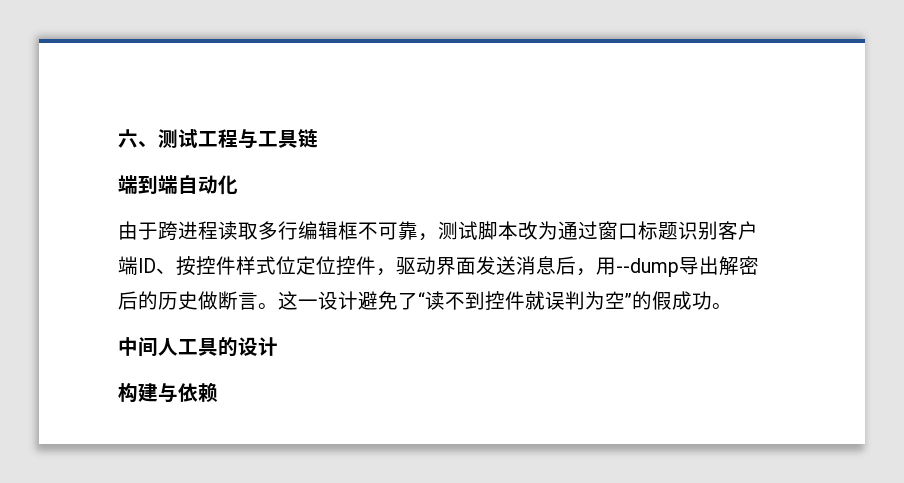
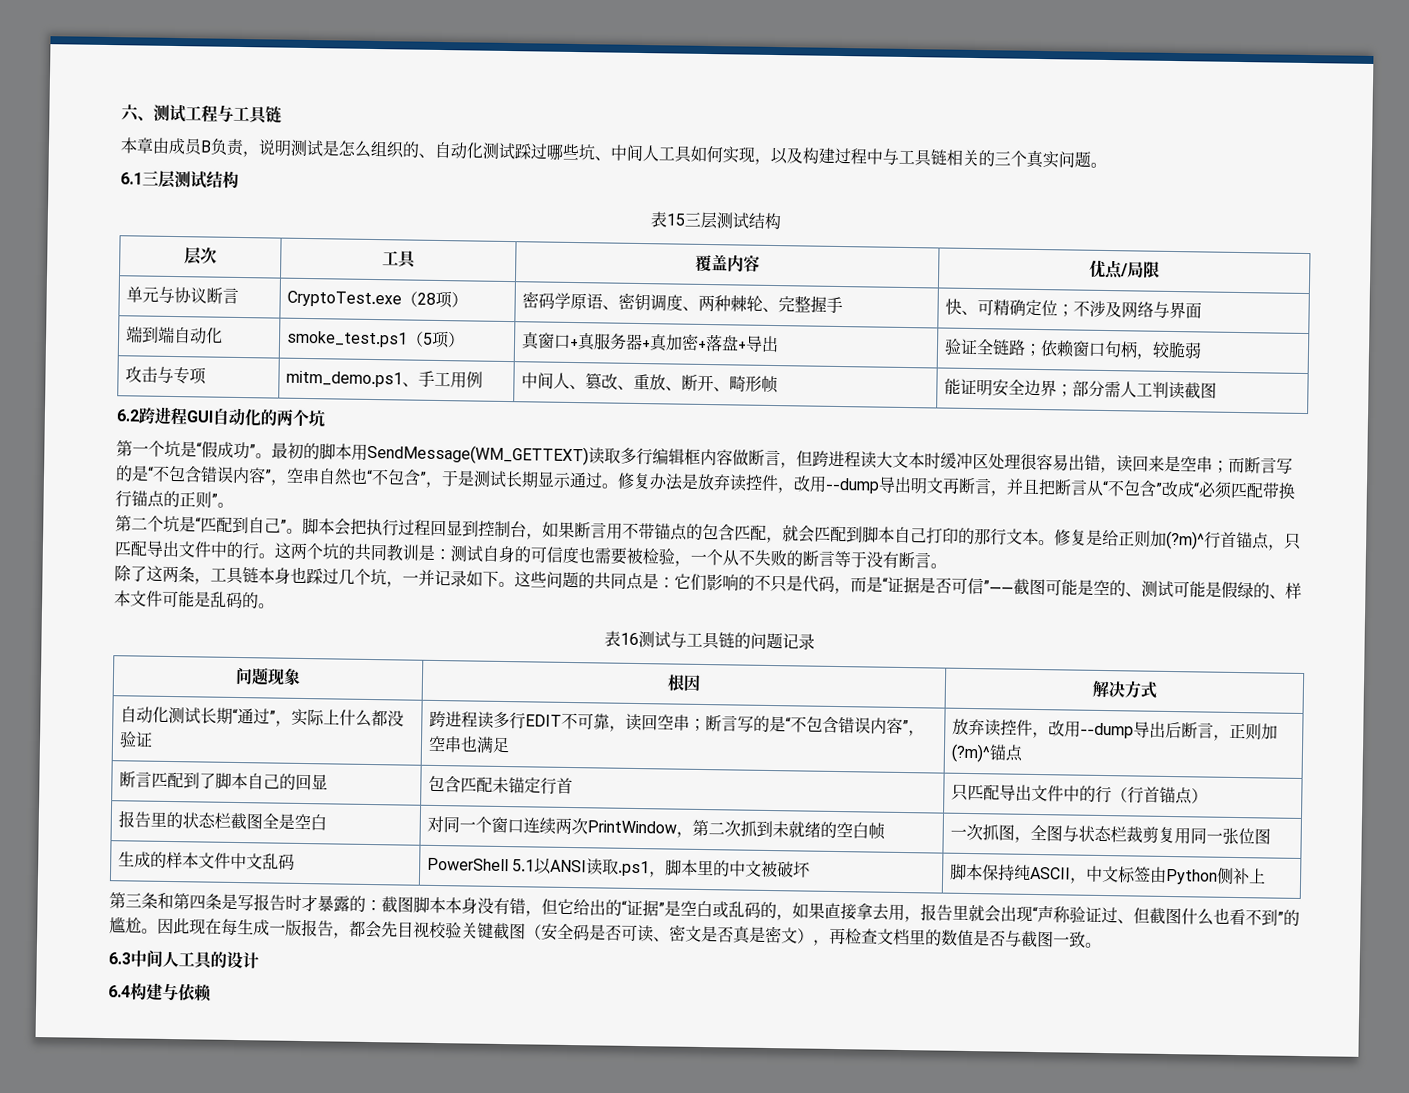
- 端到端自动化
- 由于跨进程读取多行编辑框不可靠，测试脚本改为通过窗口标题识别客户端ID、按控件样式位定位控件，驱动界面发送消息后，用--dump导出解密后的历史做断言。这一设计避免了“读不到控件就误判为空”的假成功。
- 中间人工具的设计
+ 本章由成员B负责，说明测试是怎么组织的、自动化测试踩过哪些坑、中间人工具如何实现，以及构建过程中与工具链相关的三个真实问题。
+ 6.1三层测试结构
+ 表15三层测试结构
+ 层次 | 工具 | 覆盖内容 | 优点/局限
+ 单元与协议断言 | CryptoTest.exe（28项） | 密码学原语、密钥调度、两种棘轮、完整握手 | 快、可精确定位；不涉及网络与界面
+ 端到端自动化 | smoke_test.ps1（5项） | 真窗口+真服务器+真加密+落盘+导出 | 验证全链路；依赖窗口句柄，较脆弱
+ 攻击与专项 | mitm_demo.ps1、手工用例 | 中间人、篡改、重放、断开、畸形帧 | 能证明安全边界；部分需人工判读截图
+ 6.2跨进程GUI自动化的两个坑
+ 第一个坑是“假成功”。最初的脚本用SendMessage(WM_GETTEXT)读取多行编辑框内容做断言，但跨进程读大文本时缓冲区处理很容易出错，读回来是空串；而断言写的是“不包含错误内容”，空串自然也“不包含”，于是测试长期显示通过。修复办法是放弃读控件，改用--dump导出明文再断言，并且把断言从“不包含”改成“必须匹配带换行锚点的正则”。
+ 第二个坑是“匹配到自己”。脚本会把执行过程回显到控制台，如果断言用不带锚点的包含匹配，就会匹配到脚本自己打印的那行文本。修复是给正则加(?m)^行首锚点，只匹配导出文件中的行。这两个坑的共同教训是：测试自身的可信度也需要被检验，一个从不失败的断言等于没有断言。
+ 除了这两条，工具链本身也踩过几个坑，一并记录如下。这些问题的共同点是：它们影响的不只是代码，而是“证据是否可信”——截图可能是空的、测试可能是假绿的、样本文件可能是乱码的。
+ 表16测试与工具链的问题记录
+ 问题现象 | 根因 | 解决方式
+ 自动化测试长期“通过”，实际上什么都没验证 | 跨进程读多行EDIT不可靠，读回空串；断言写的是“不包含错误内容”，空串也满足 | 放弃读控件，改用--dump导出后断言，正则加(?m)^锚点
+ 断言匹配到了脚本自己的回显 | 包含匹配未锚定行首 | 只匹配导出文件中的行（行首锚点）
+ 报告里的状态栏截图全是空白 | 对同一个窗口连续两次PrintWindow，第二次抓到未就绪的空白帧 | 一次抓图，全图与状态栏裁剪复用同一张位图
+ 生成的样本文件中文乱码 | PowerShell 5.1以ANSI读取.ps1，脚本里的中文被破坏 | 脚本保持纯ASCII，中文标签由Python侧补上
+ 第三条和第四条是写报告时才暴露的：截图脚本本身没有错，但它给出的“证据”是空白或乱码的，如果直接拿去用，报告里就会出现“声称验证过、但截图什么也看不到”的尴尬。因此现在每生成一版报告，都会先目视校验关键截图（安全码是否可读、密文是否真是密文），再检查文档里的数值是否与截图一致。
+ 6.3中间人工具的设计
- 构建与依赖
+ 6.4构建与依赖

